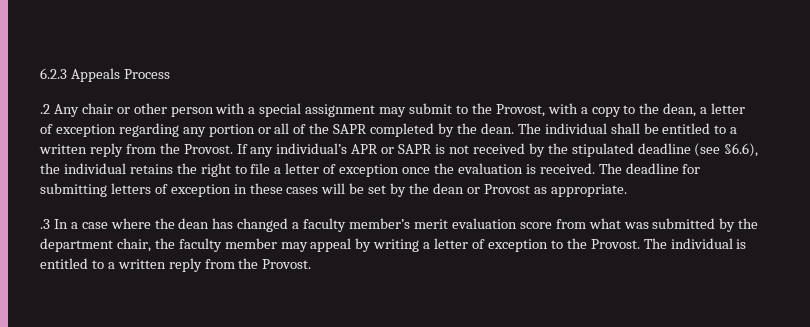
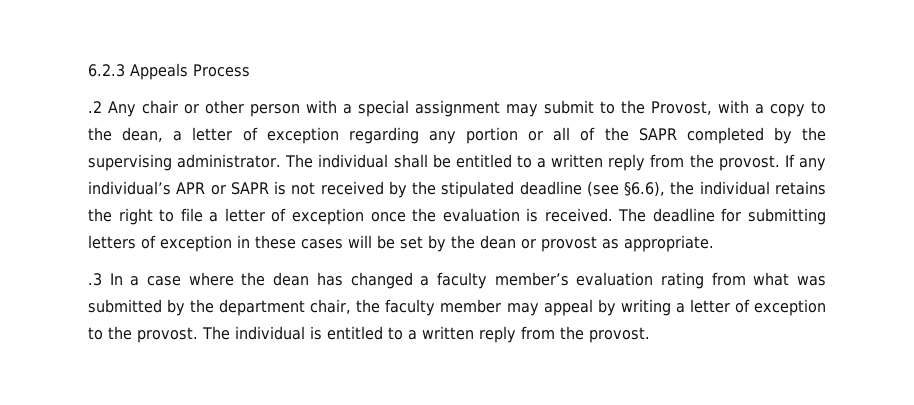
- .2 Any chair or other person with a special assignment may submit to the Provost, with a copy to the dean, a letter of exception regarding any portion or all of the SAPR completed by the dean.
+ .2 Any chair or other person with a special assignment may submit to the Provost, with a copy to the dean, a letter of exception regarding any portion or all of the SAPR completed by the supervising administrator.
- The individual shall be entitled to a written reply from the Provost.
+ The individual shall be entitled to a written reply from the provost.
- The deadline for submitting letters of exception in these cases will be set by the dean or Provost as appropriate.
+ The deadline for submitting letters of exception in these cases will be set by the dean or provost as appropriate.
- .3 In a case where the dean has changed a faculty member’s merit evaluation score from what was submitted by the department chair, the faculty member may appeal by writing a letter of exception to the Provost.
+ .3 In a case where the dean has changed a faculty member’s evaluation rating from what was submitted by the department chair, the faculty member may appeal by writing a letter of exception to the provost.
- The individual is entitled to a written reply from the Provost.
+ The individual is entitled to a written reply from the provost.

